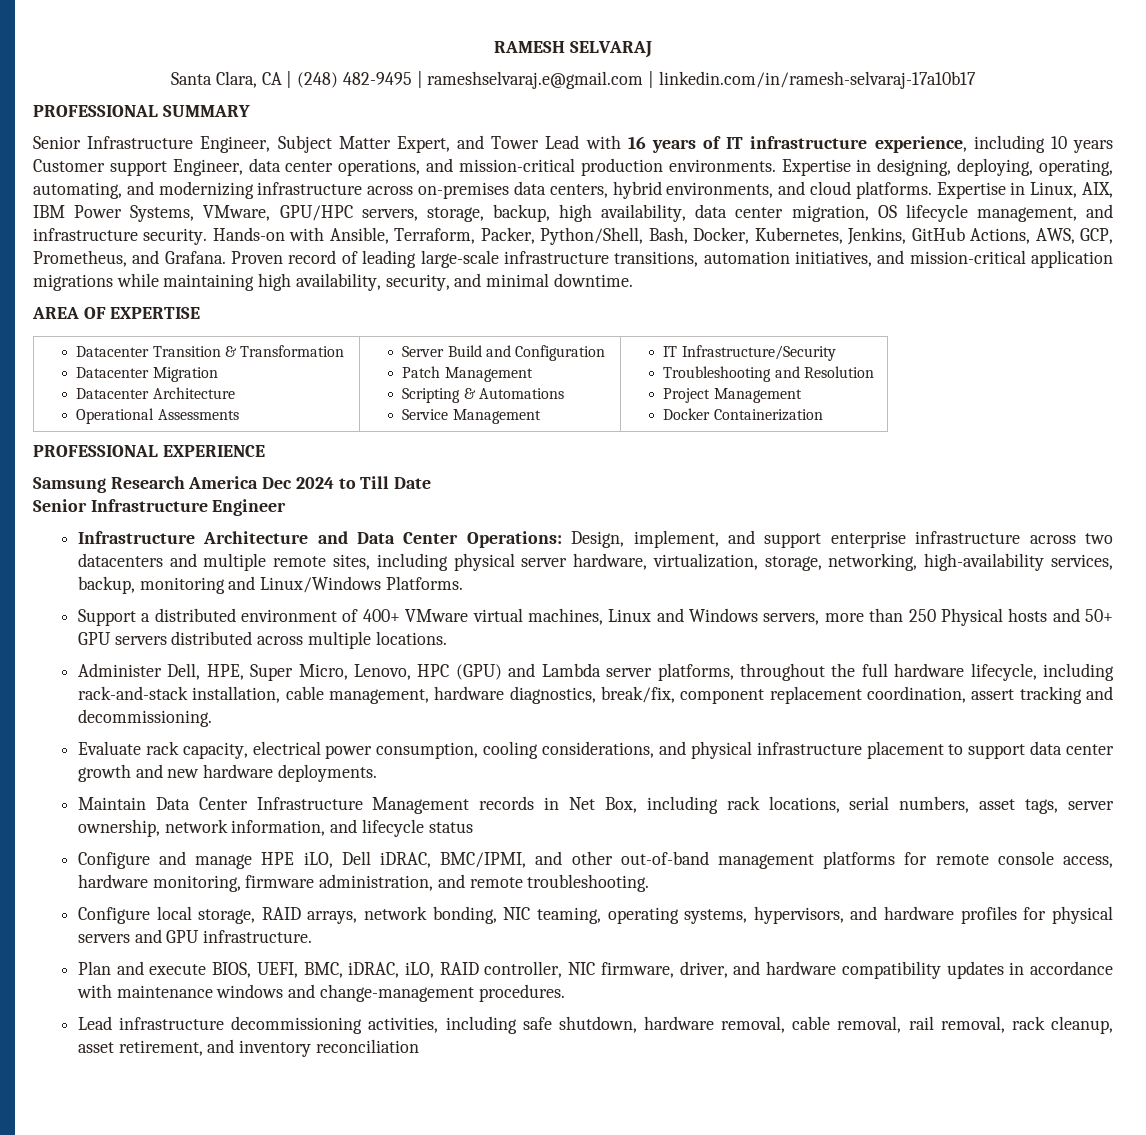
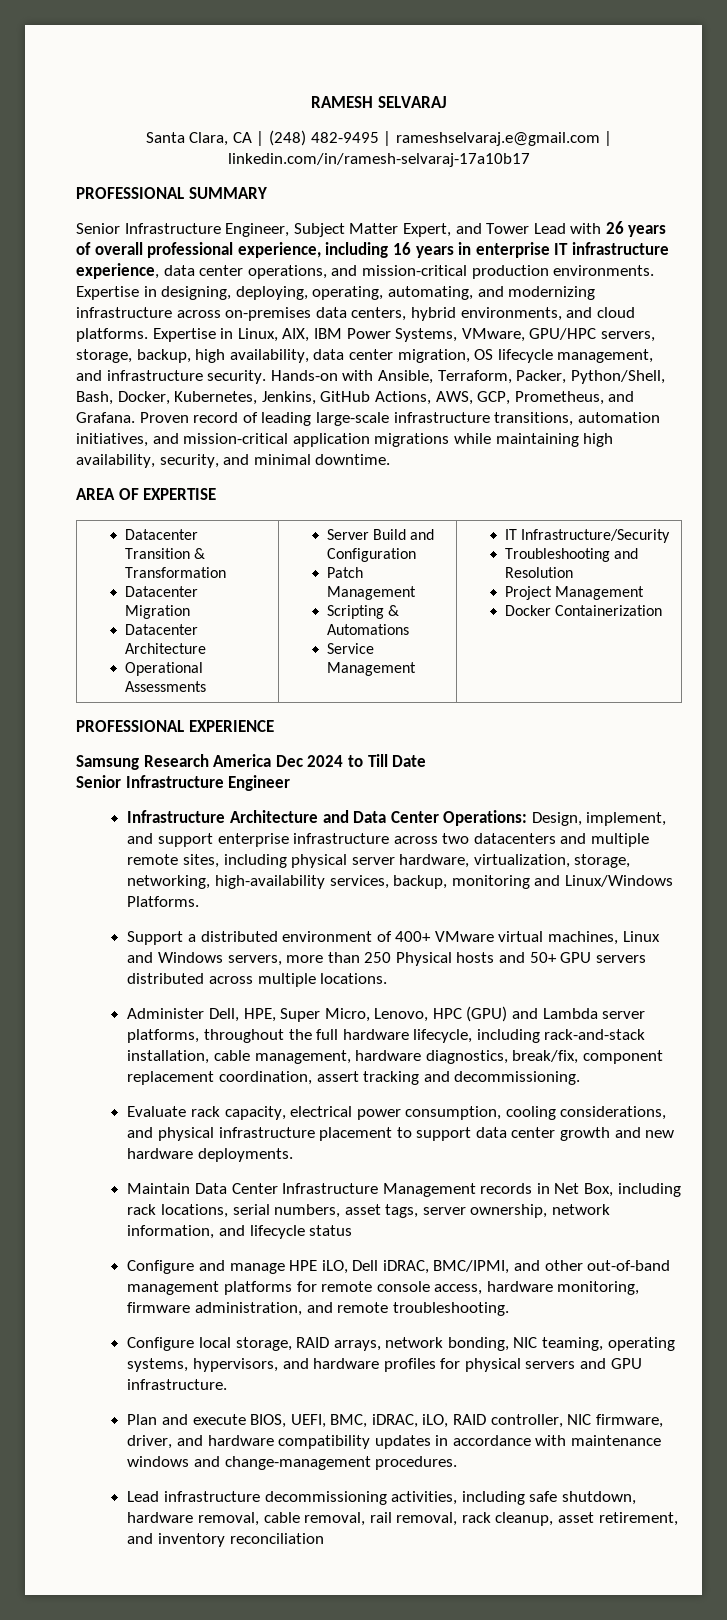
- Senior Infrastructure Engineer, Subject Matter Expert, and Tower Lead with 16 years of IT infrastructure experience, including 10 years Customer support Engineer, data center operations, and mission-critical production environments.
+ Senior Infrastructure Engineer, Subject Matter Expert, and Tower Lead with 26 years of overall professional experience, including 16 years in enterprise IT infrastructure experience, data center operations, and mission-critical production environments.

